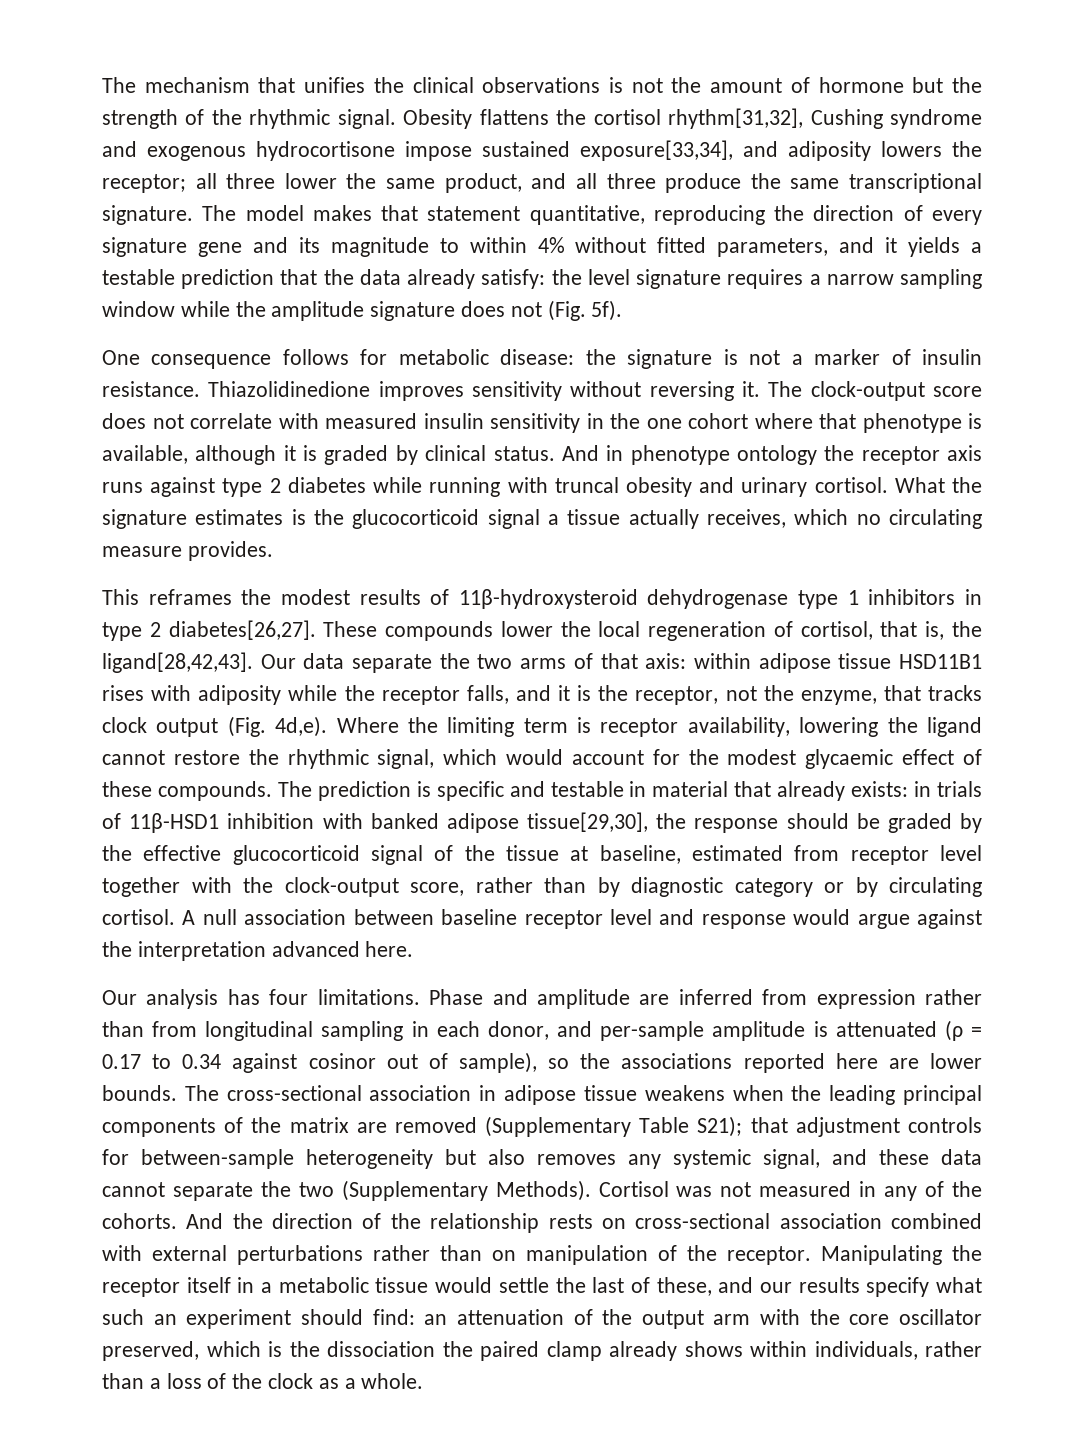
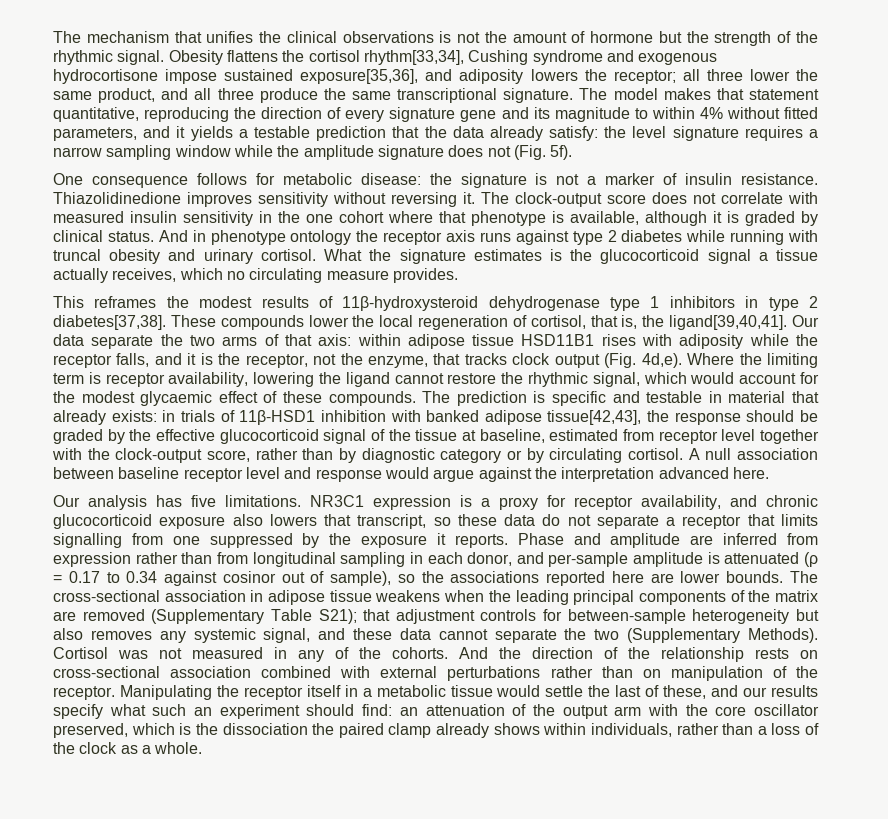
- Obesity flattens the cortisol rhythm[31,32], Cushing syndrome and exogenous hydrocortisone impose sustained exposure[33,34], and adiposity lowers the receptor; all three lower the same product, and all three produce the same transcriptional signature.
+ Obesity flattens the cortisol rhythm[33,34], Cushing syndrome and exogenous hydrocortisone impose sustained exposure[35,36], and adiposity lowers the receptor; all three lower the same product, and all three produce the same transcriptional signature.
- This reframes the modest results of 11β-hydroxysteroid dehydrogenase type 1 inhibitors in type 2 diabetes[26,27].
+ This reframes the modest results of 11β-hydroxysteroid dehydrogenase type 1 inhibitors in type 2 diabetes[37,38].
- These compounds lower the local regeneration of cortisol, that is, the ligand[28,42,43].
+ These compounds lower the local regeneration of cortisol, that is, the ligand[39,40,41].
- The prediction is specific and testable in material that already exists: in trials of 11β-HSD1 inhibition with banked adipose tissue[29,30], the response should be graded by the effective glucocorticoid signal of the tissue at baseline, estimated from receptor level together with the clock-output score, rather than by diagnostic category or by circulating cortisol.
+ The prediction is specific and testable in material that already exists: in trials of 11β-HSD1 inhibition with banked adipose tissue[42,43], the response should be graded by the effective glucocorticoid signal of the tissue at baseline, estimated from receptor level together with the clock-output score, rather than by diagnostic category or by circulating cortisol.
- Our analysis has four limitations.
+ Our analysis has five limitations. NR3C1 expression is a proxy for receptor availability, and chronic glucocorticoid exposure also lowers that transcript, so these data do not separate a receptor that limits signalling from one suppressed by the exposure it reports.

